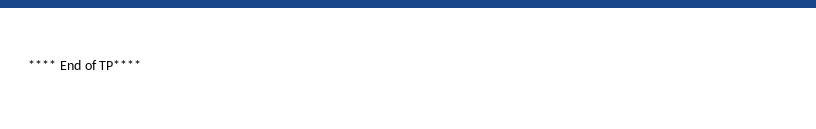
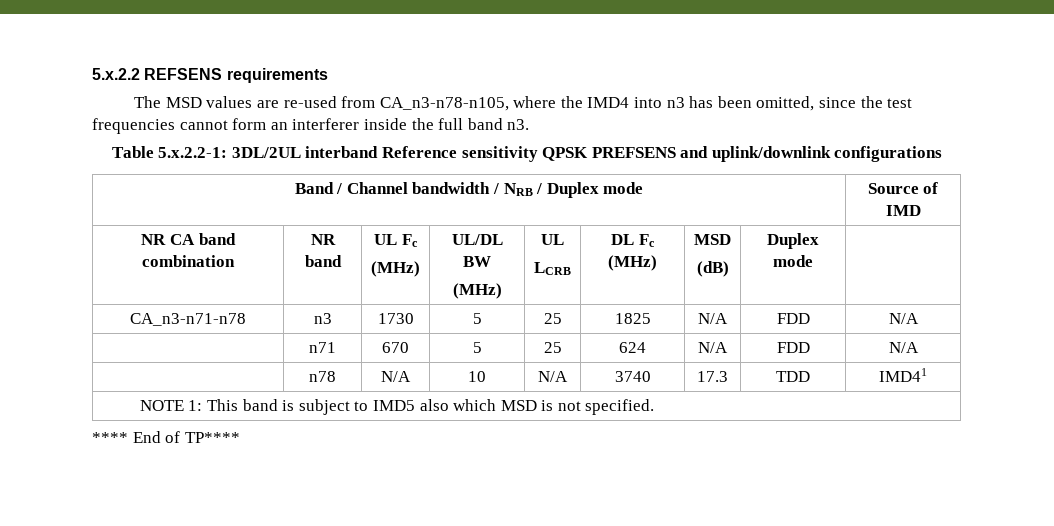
+ 5.x.2.2 REFSENS requirements
+ The MSD values are re-used from CA_n3-n78-n105, where the IMD4 into n3 has been omitted, since the test frequencies cannot form an interferer inside the full band n3.
+ Table 5.x.2.2-1: 3DL/2UL interband Reference sensitivity QPSK PREFSENS and uplink/downlink configurations
+ Band / Channel bandwidth / NRB / Duplex mode | Source of IMD
+ NR CA band combination | NR band | UL Fc
+ (MHz) | UL/DL BW
+ (MHz) | UL
+ LCRB | DL Fc (MHz) | MSD
+ (dB) | Duplex mode |
+ CA_n3-n71-n78 | n3 | 1730 | 5 | 25 | 1825 | N/A | FDD | N/A
+ | n71 | 670 | 5 | 25 | 624 | N/A | FDD | N/A
+ | n78 | N/A | 10 | N/A | 3740 | 17.3 | TDD | IMD41
+ NOTE 1: This band is subject to IMD5 also which MSD is not specified.

